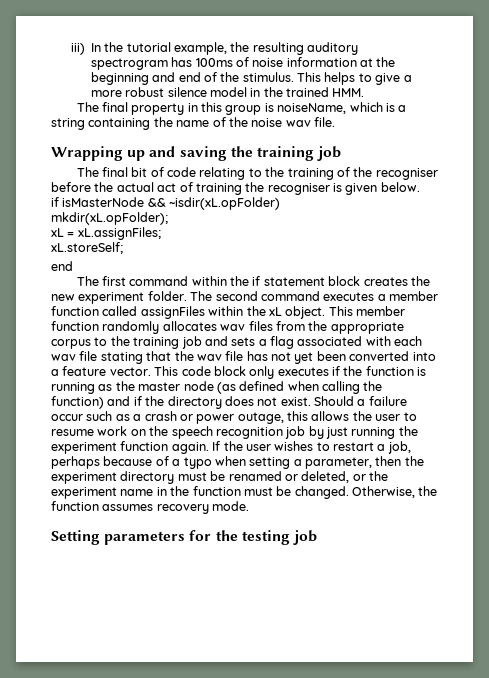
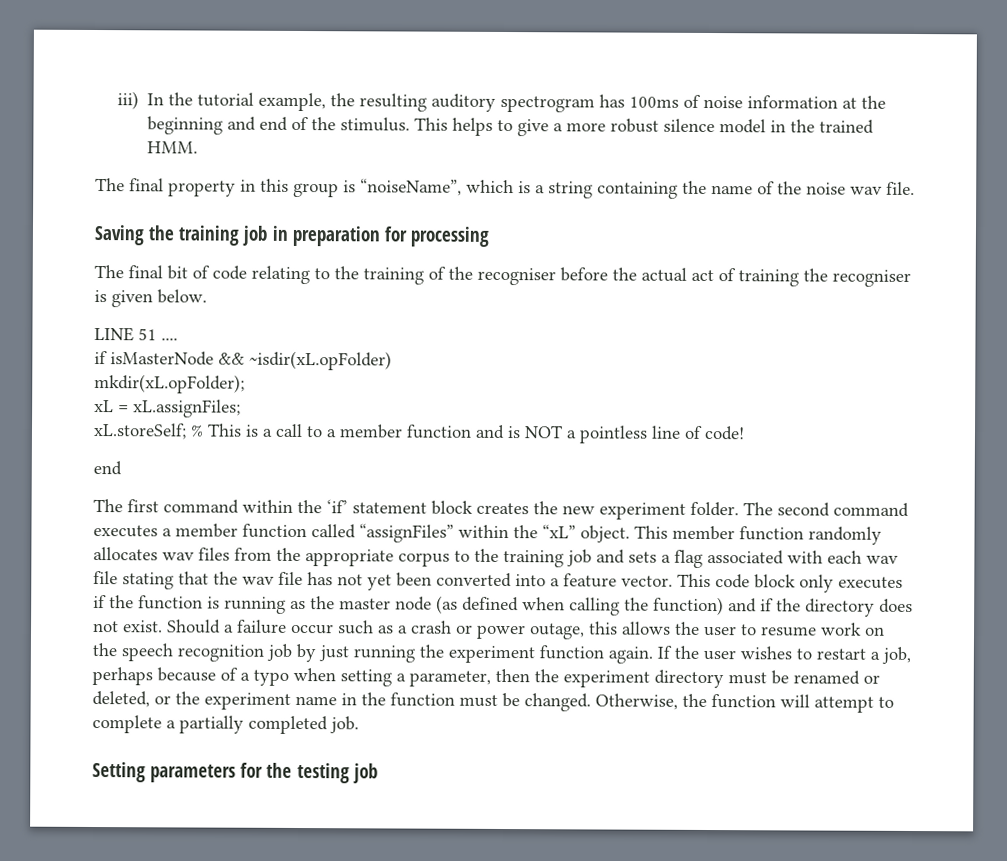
- The final property in this group is noiseName, which is a string containing the name of the noise wav file.
+ The final property in this group is “noiseName”, which is a string containing the name of the noise wav file.
- Wrapping up and saving the training job
+ Saving the training job in preparation for processing
+ LINE 51 ....
- xL.storeSelf;
+ xL.storeSelf; % This is a call to a member function and is NOT a pointless line of code!
- The first command within the if statement block creates the new experiment folder.
+ The first command within the ‘if’ statement block creates the new experiment folder.
- The second command executes a member function called assignFiles within the xL object.
+ The second command executes a member function called “assignFiles” within the “xL” object.
- Otherwise, the function assumes recovery mode.
+ Otherwise, the function will attempt to complete a partially completed job.

